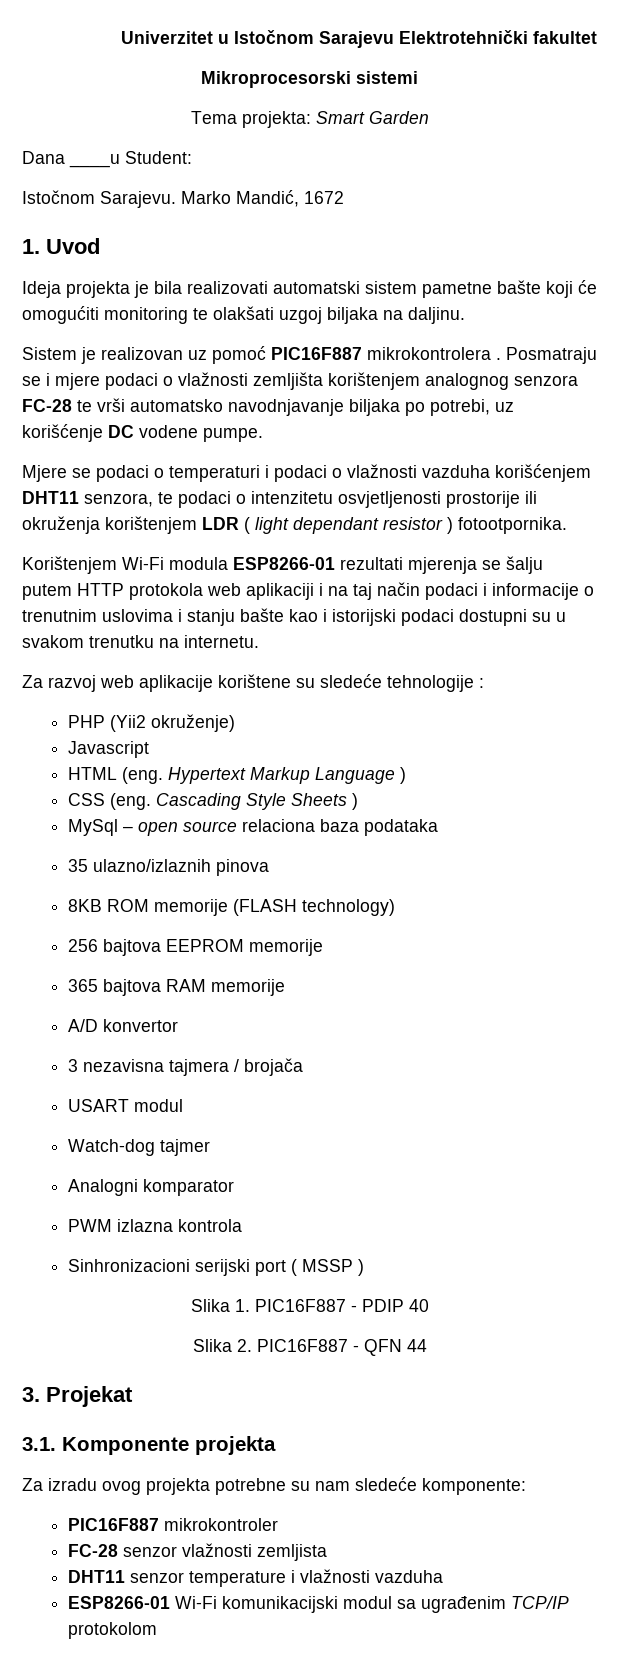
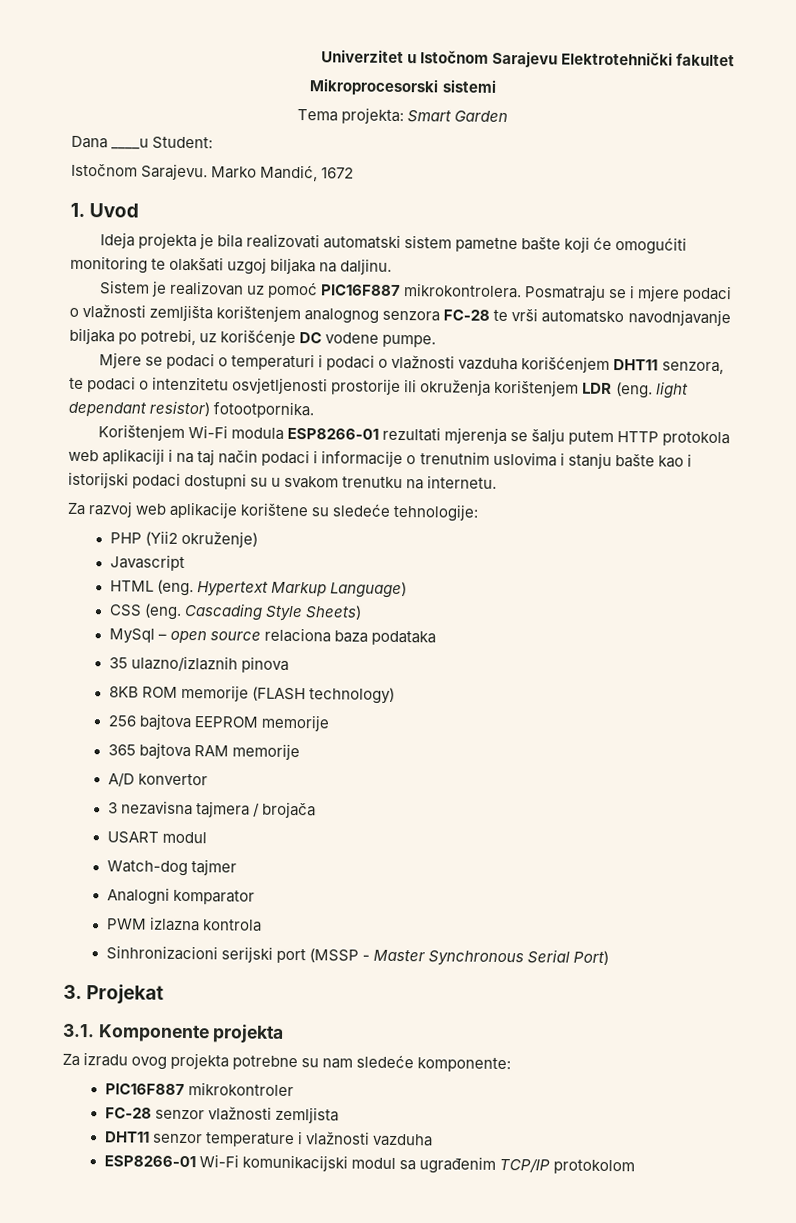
- Sistem je realizovan uz pomoć PIC16F887 mikrokontrolera .
+ Sistem je realizovan uz pomoć PIC16F887 mikrokontrolera.
- Mjere se podaci o temperaturi i podaci o vlažnosti vazduha korišćenjem DHT11 senzora, te podaci o intenzitetu osvjetljenosti prostorije ili okruženja korištenjem LDR ( light dependant resistor ) fotootpornika.
+ Mjere se podaci o temperaturi i podaci o vlažnosti vazduha korišćenjem DHT11 senzora, te podaci o intenzitetu osvjetljenosti prostorije ili okruženja korištenjem LDR (eng. light dependant resistor) fotootpornika.
- Za razvoj web aplikacije korištene su sledeće tehnologije :
+ Za razvoj web aplikacije korištene su sledeće tehnologije:
- Hypertext Markup Language )
+ Hypertext Markup Language)
- Cascading Style Sheets )
+ Cascading Style Sheets)
- Sinhronizacioni serijski port ( MSSP )
- Slika 1. PIC16F887 - PDIP 40
- Slika 2. PIC16F887 - QFN 44
+ Sinhronizacioni serijski port (MSSP - Master Synchronous Serial Port)

